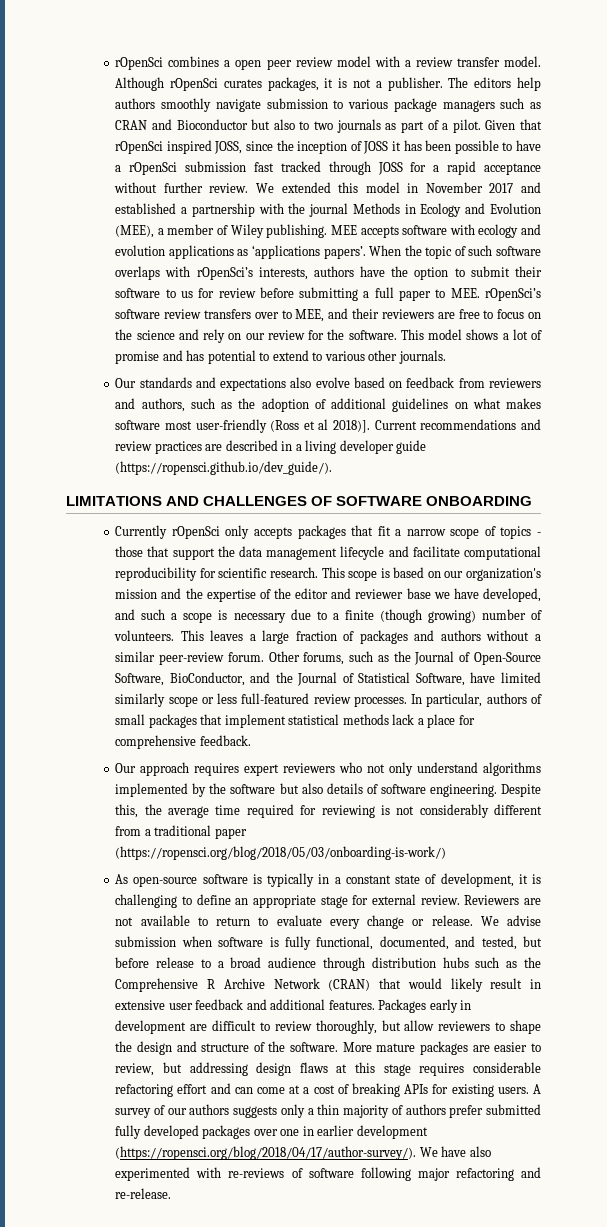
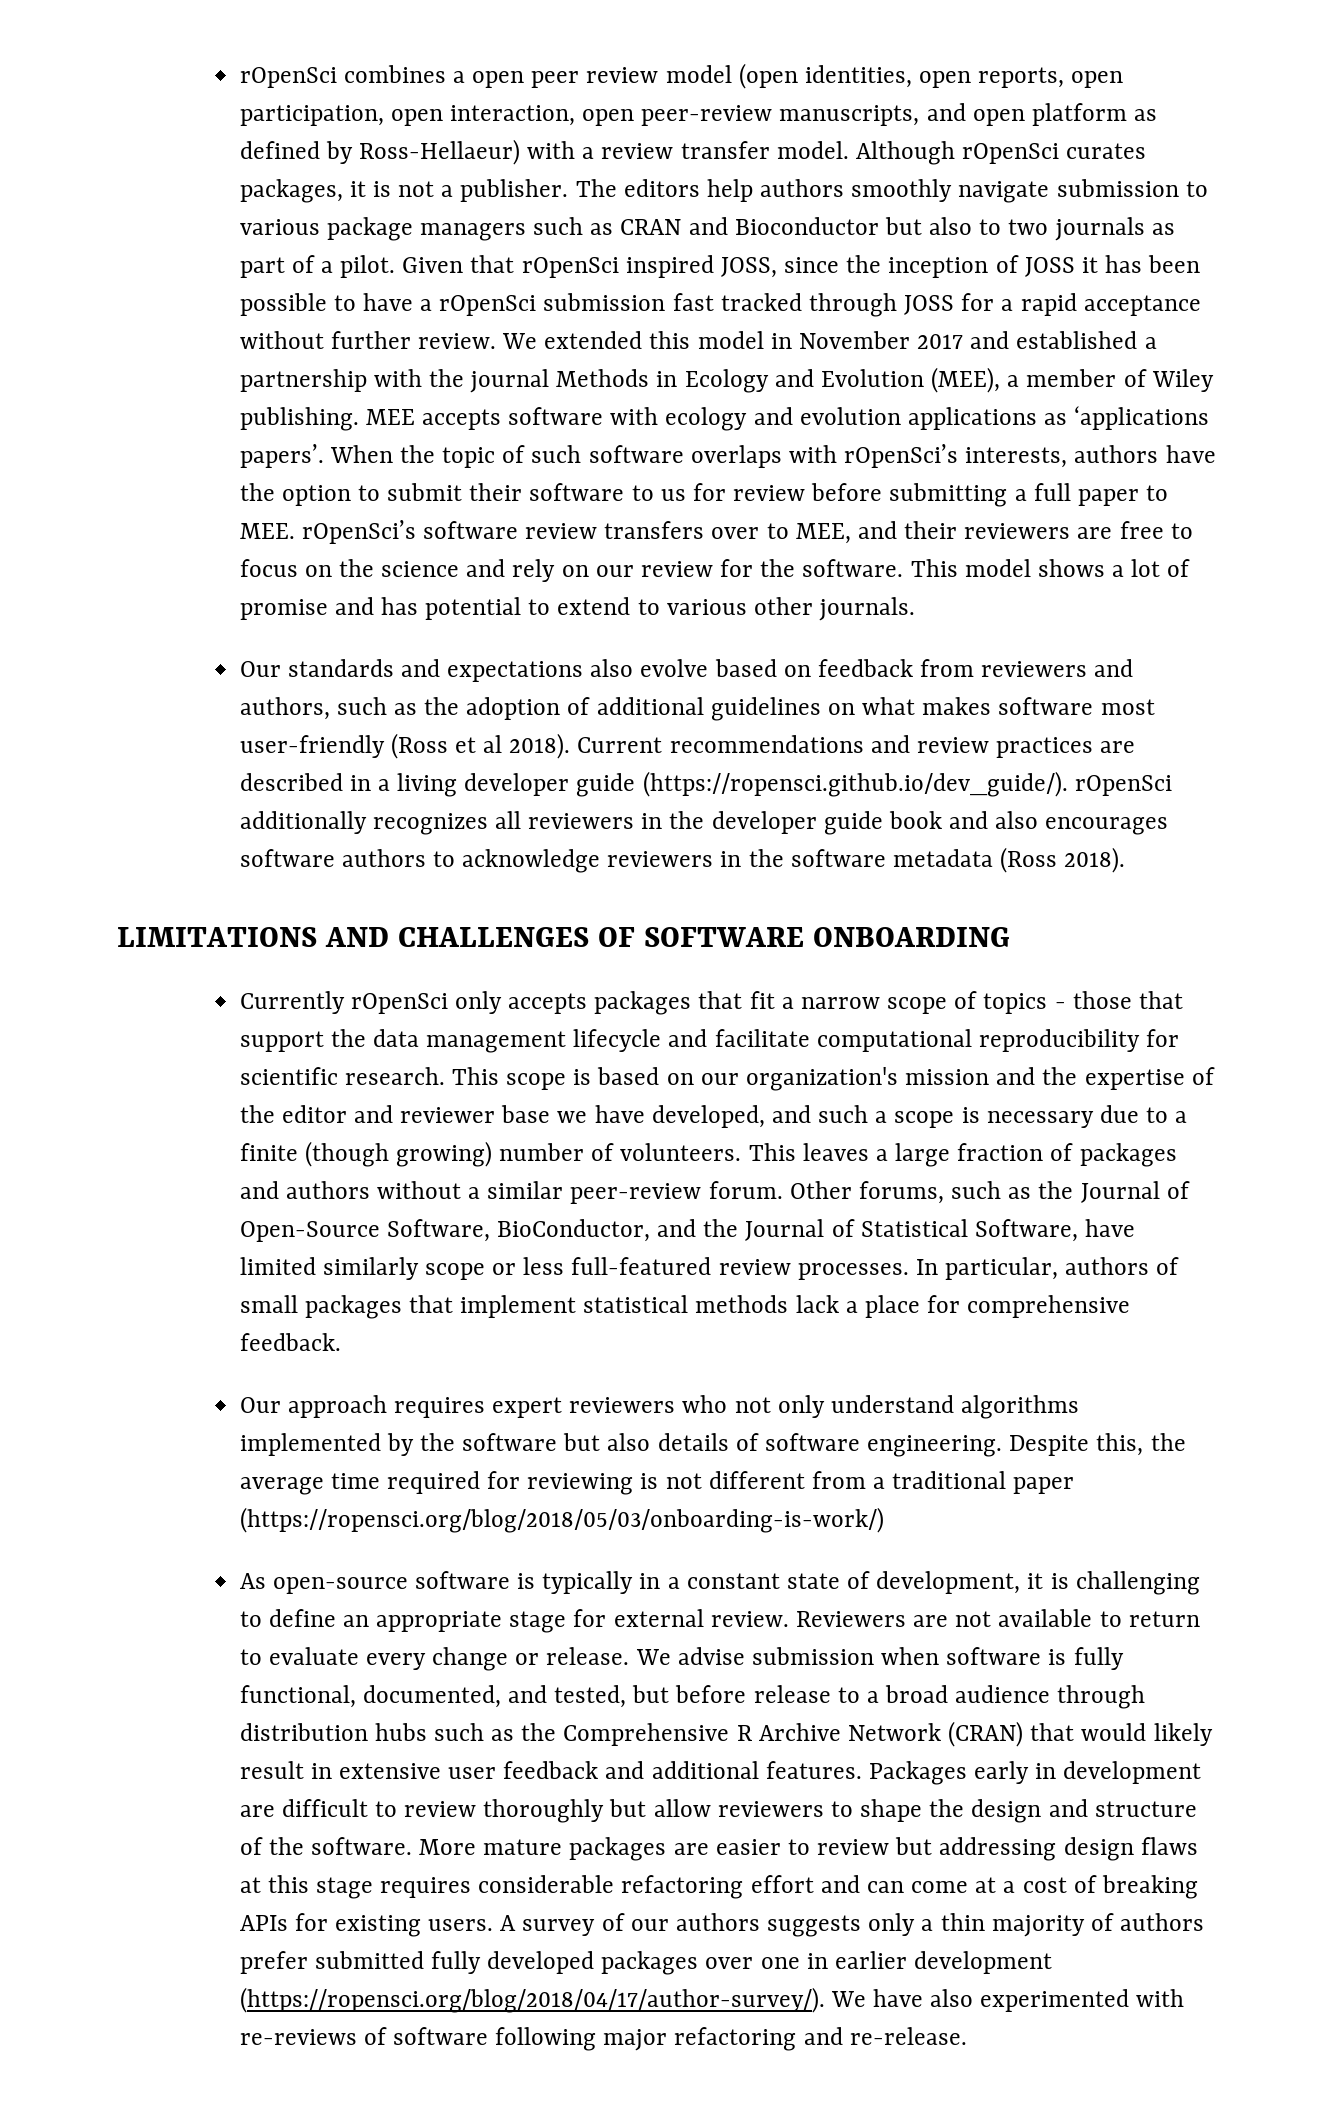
- rOpenSci combines a open peer review model with a review transfer model.
+ rOpenSci combines a open peer review model (open identities, open reports, open participation, open interaction, open peer-review manuscripts, and open platform as defined by Ross-Hellaeur) with a review transfer model.
- Our standards and expectations also evolve based on feedback from reviewers and authors, such as the adoption of additional guidelines on what makes software most user-friendly (Ross et al 2018)].
+ Our standards and expectations also evolve based on feedback from reviewers and authors, such as the adoption of additional guidelines on what makes software most user-friendly (Ross et al 2018).
- Current recommendations and review practices are described in a living developer guide (https://ropensci.github.io/dev_guide/).
+ Current recommendations and review practices are described in a living developer guide (https://ropensci.github.io/dev_guide/). rOpenSci additionally recognizes all reviewers in the developer guide book and also encourages software authors to acknowledge reviewers in the software metadata (Ross 2018).
- Despite this, the average time required for reviewing is not considerably different from a traditional paper (https://ropensci.org/blog/2018/05/03/onboarding-is-work/)
+ Despite this, the average time required for reviewing is not different from a traditional paper (https://ropensci.org/blog/2018/05/03/onboarding-is-work/)
- Packages early in development are difficult to review thoroughly, but allow reviewers to shape the design and structure of the software.
+ Packages early in development are difficult to review thoroughly but allow reviewers to shape the design and structure of the software.
- More mature packages are easier to review, but addressing design flaws at this stage requires considerable refactoring effort and can come at a cost of breaking APIs for existing users.
+ More mature packages are easier to review but addressing design flaws at this stage requires considerable refactoring effort and can come at a cost of breaking APIs for existing users.

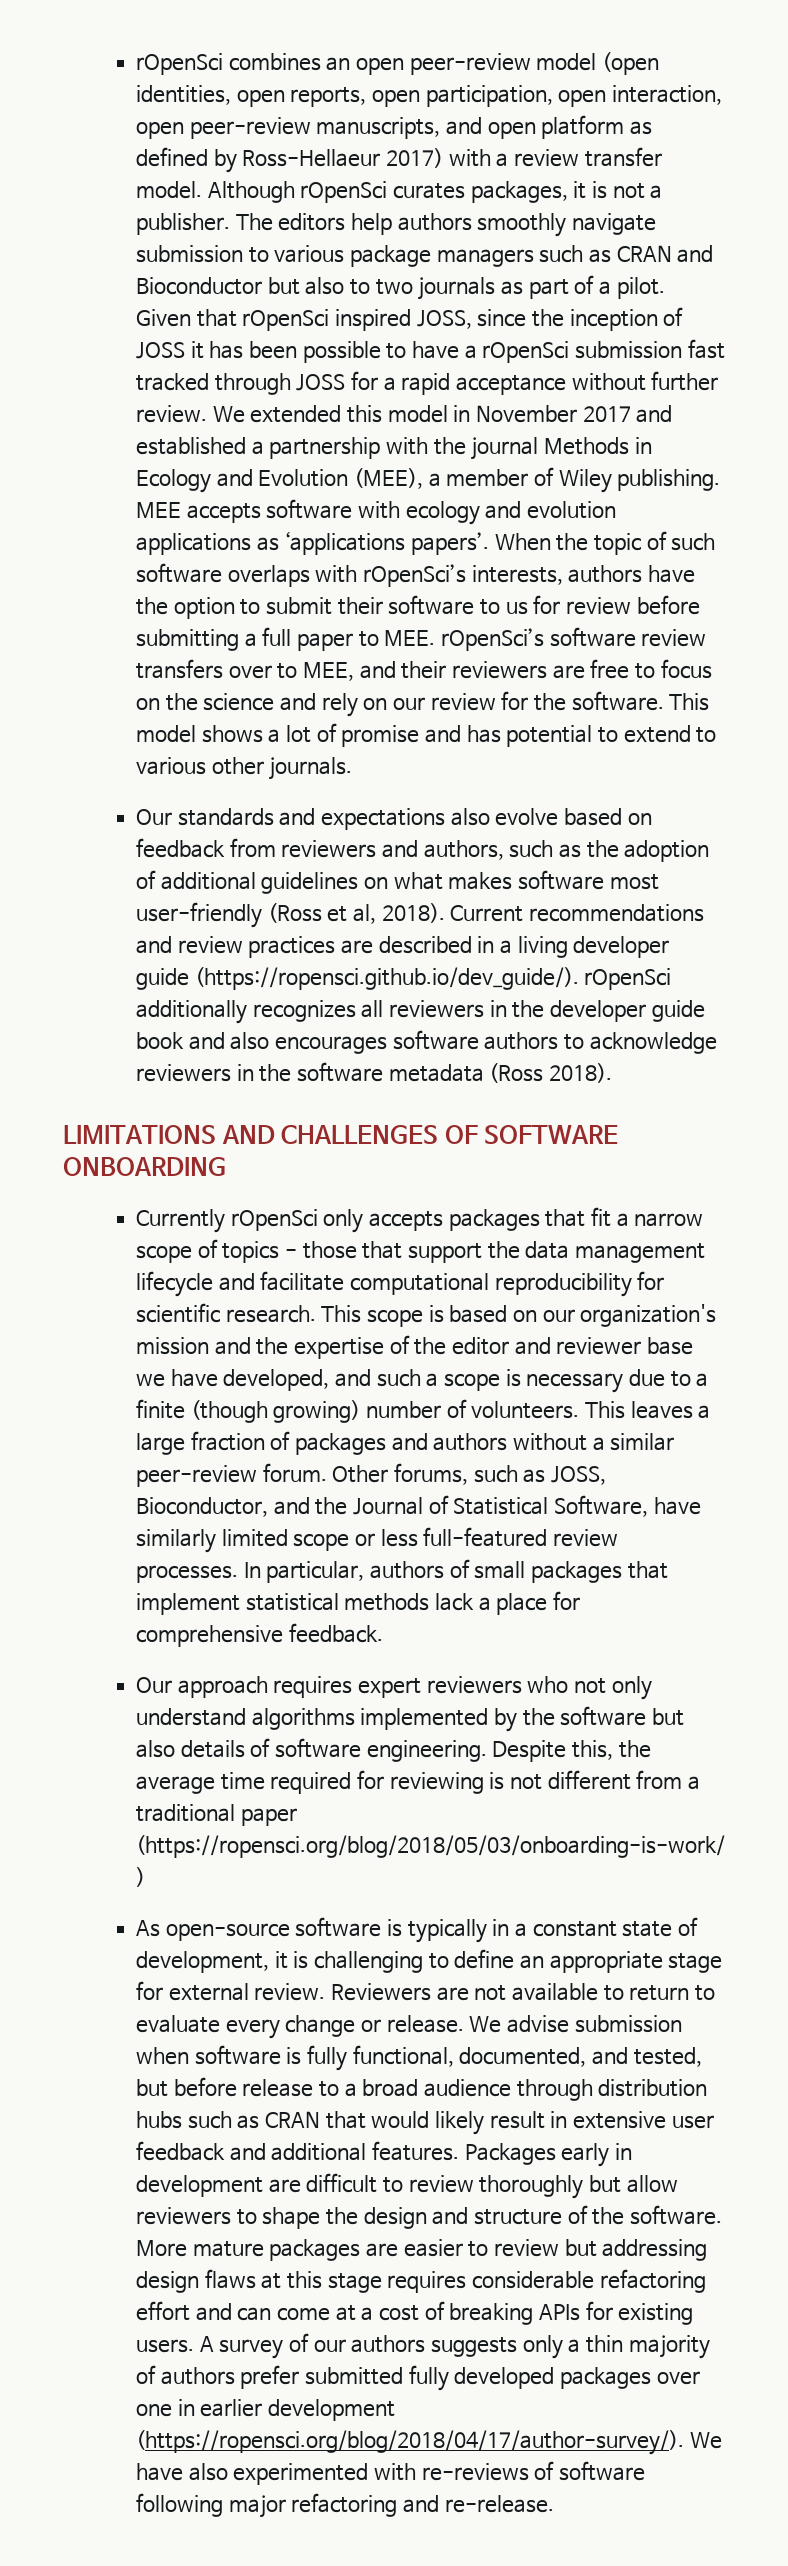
- rOpenSci combines a open peer review model (open identities, open reports, open participation, open interaction, open peer-review manuscripts, and open platform as defined by Ross-Hellaeur) with a review transfer model.
+ rOpenSci combines an open peer-review model (open identities, open reports, open participation, open interaction, open peer-review manuscripts, and open platform as defined by Ross-Hellaeur 2017) with a review transfer model.
- Our standards and expectations also evolve based on feedback from reviewers and authors, such as the adoption of additional guidelines on what makes software most user-friendly (Ross et al 2018).
+ Our standards and expectations also evolve based on feedback from reviewers and authors, such as the adoption of additional guidelines on what makes software most user-friendly (Ross et al, 2018).
- Other forums, such as the Journal of Open-Source Software, BioConductor, and the Journal of Statistical Software, have limited similarly scope or less full-featured review processes.
+ Other forums, such as JOSS, Bioconductor, and the Journal of Statistical Software, have similarly limited scope or less full-featured review processes.
- We advise submission when software is fully functional, documented, and tested, but before release to a broad audience through distribution hubs such as the Comprehensive R Archive Network (CRAN) that would likely result in extensive user feedback and additional features.
+ We advise submission when software is fully functional, documented, and tested, but before release to a broad audience through distribution hubs such as CRAN that would likely result in extensive user feedback and additional features.

